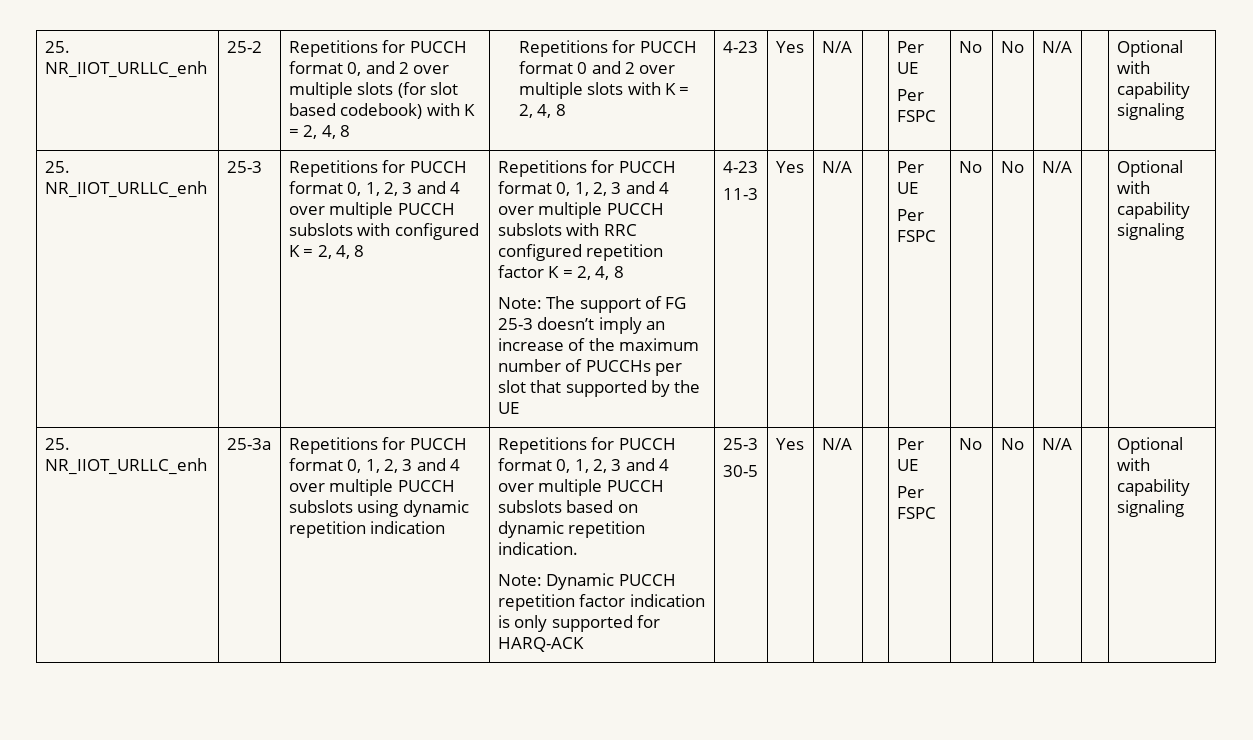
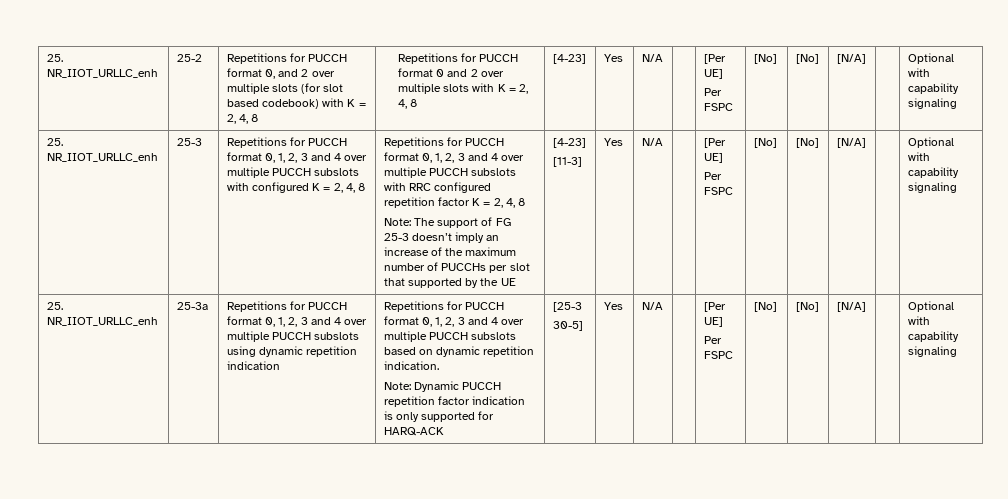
- 4-23 | Yes | N/A | | Per UE
- Per FSPC | No | No | N/A
+ [4-23] | Yes | N/A | | [Per UE]
+ Per FSPC | [No] | [No] | [N/A]
- Note: The support of FG 25-3 doesn’t imply an increase of the maximum number of PUCCHs per slot that supported by the UE | 4-23
- 11-3 | Yes | N/A | | Per UE
- Per FSPC | No | No | N/A
+ Note: The support of FG 25-3 doesn’t imply an increase of the maximum number of PUCCHs per slot that supported by the UE | [4-23]
+ [11-3] | Yes | N/A | | [Per UE]
+ Per FSPC | [No] | [No] | [N/A]
- Note: Dynamic PUCCH repetition factor indication is only supported for HARQ-ACK | 25-3
- 30-5 | Yes | N/A | | Per UE
- Per FSPC | No | No | N/A
+ Note: Dynamic PUCCH repetition factor indication is only supported for HARQ-ACK | [25-3
+ 30-5] | Yes | N/A | | [Per UE]
+ Per FSPC | [No] | [No] | [N/A]

